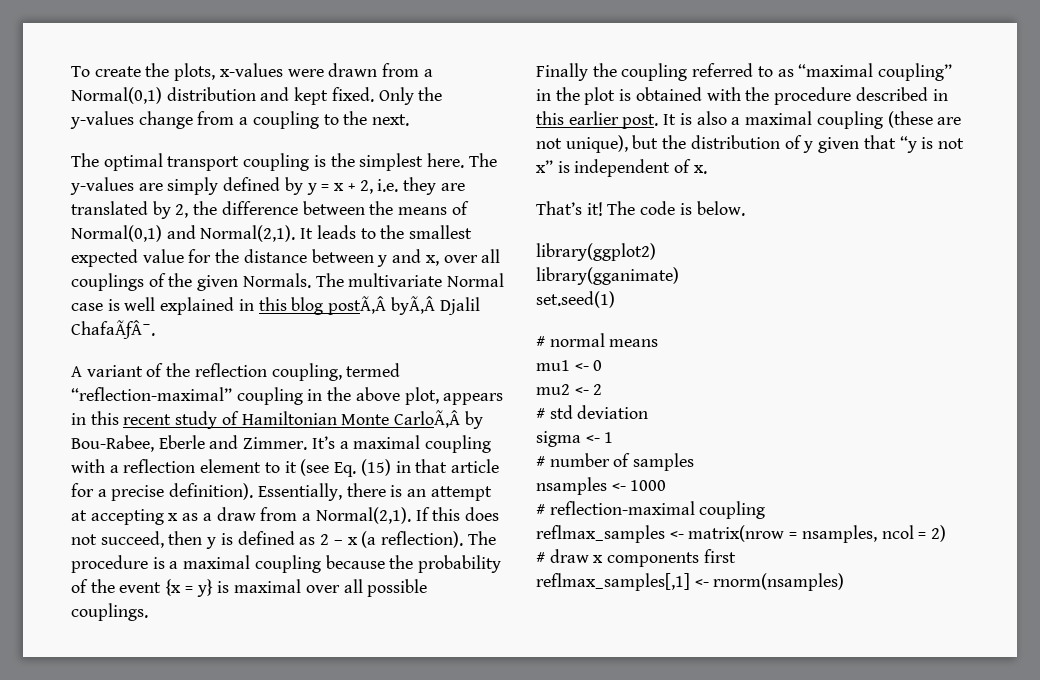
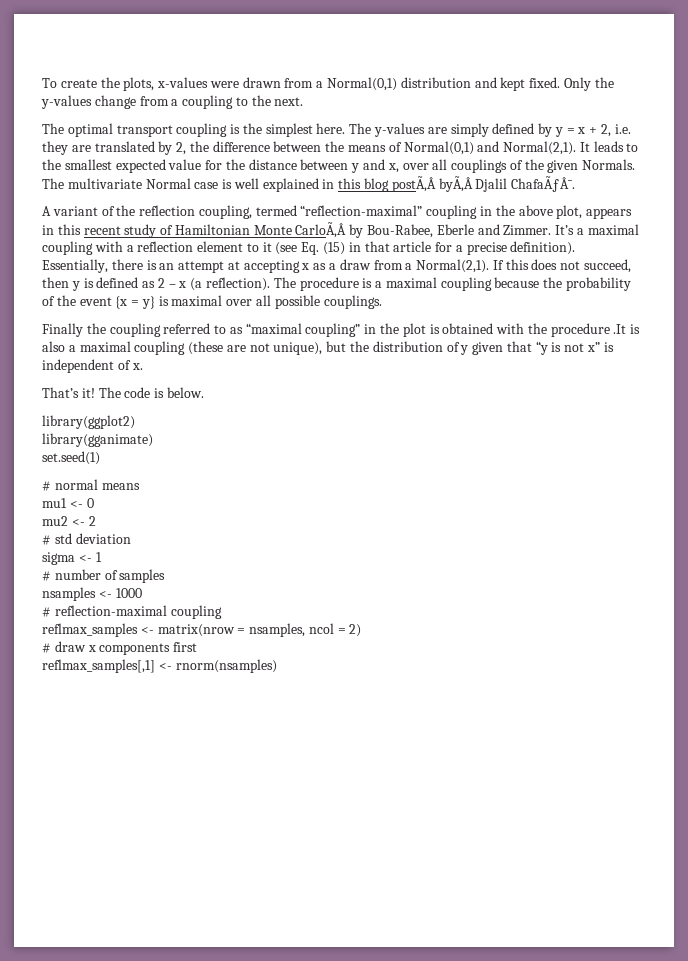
- Finally the coupling referred to as “maximal coupling” in the plot is obtained with the procedure described in this earlier post. It is also a maximal coupling (these are not unique), but the distribution of y given that “y is not x” is independent of x.
+ Finally the coupling referred to as “maximal coupling” in the plot is obtained with the procedure .It is also a maximal coupling (these are not unique), but the distribution of y given that “y is not x” is independent of x.

